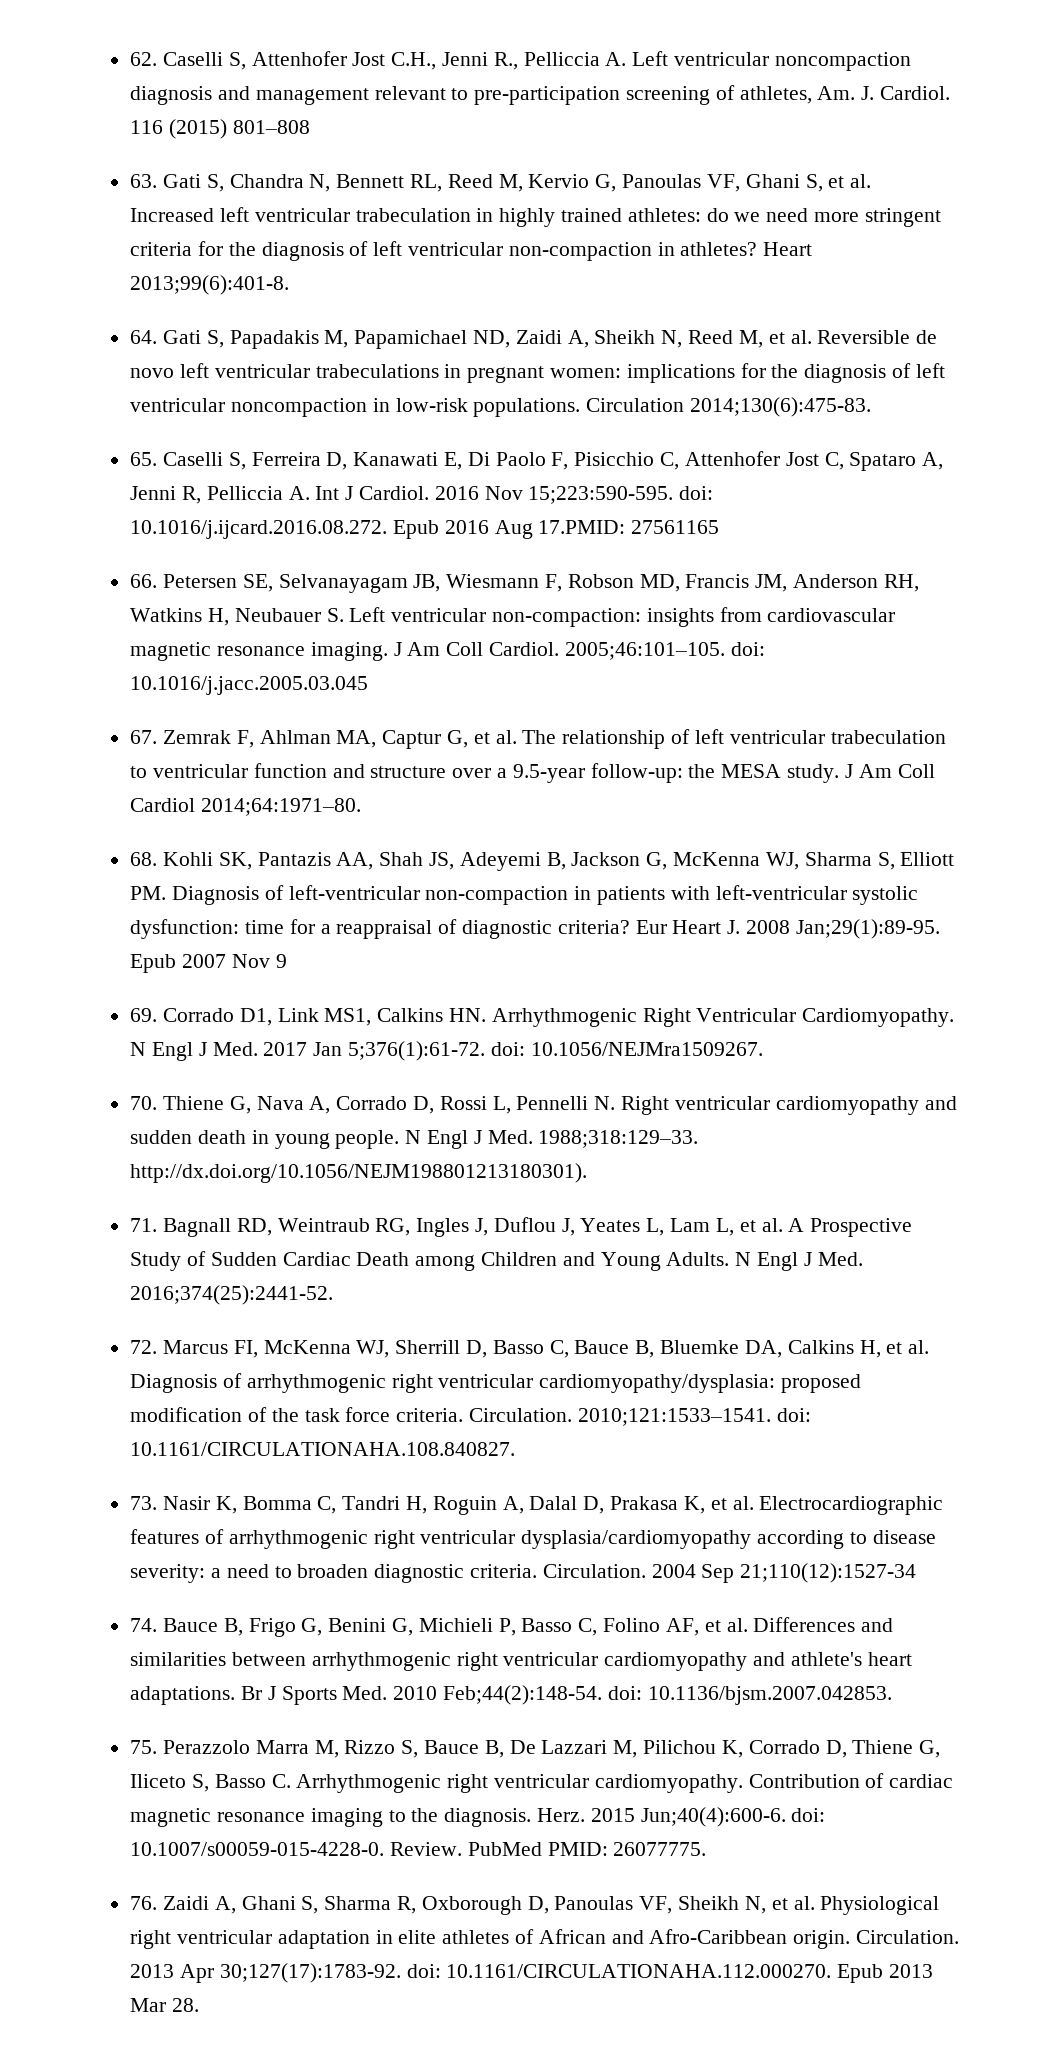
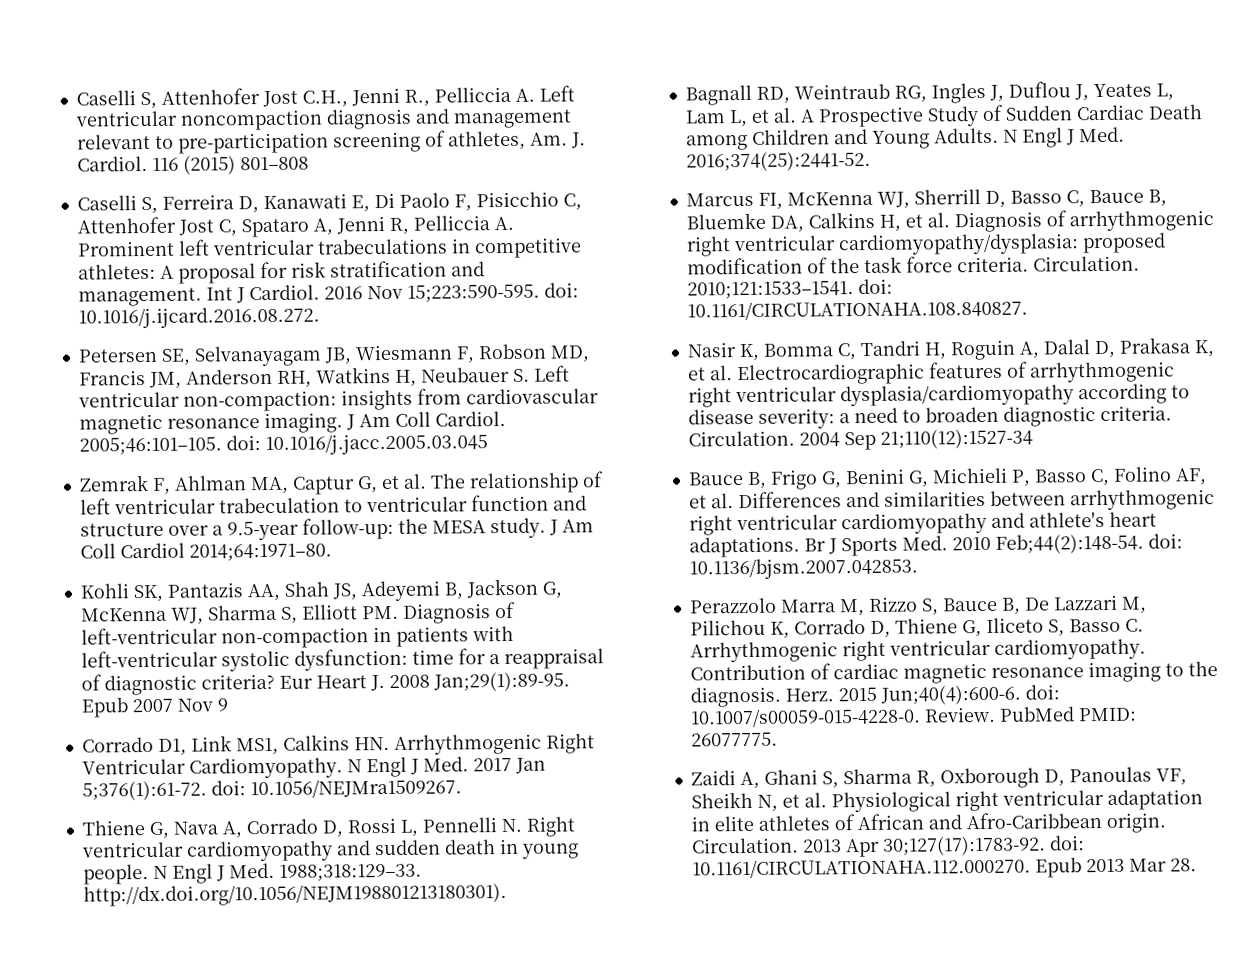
- 62. Caselli S, Attenhofer Jost C.H., Jenni R., Pelliccia A. Left ventricular noncompaction diagnosis and management relevant to pre-participation screening of athletes, Am. J. Cardiol.
+ Caselli S, Attenhofer Jost C.H., Jenni R., Pelliccia A. Left ventricular noncompaction diagnosis and management relevant to pre-participation screening of athletes, Am. J. Cardiol.
- 63. Gati S, Chandra N, Bennett RL, Reed M, Kervio G, Panoulas VF, Ghani S, et al. Increased left ventricular trabeculation in highly trained athletes: do we need more stringent criteria for the diagnosis of left ventricular non-compaction in athletes? Heart 2013;99(6):401-8.
- 64. Gati S, Papadakis M, Papamichael ND, Zaidi A, Sheikh N, Reed M, et al. Reversible de novo left ventricular trabeculations in pregnant women: implications for the diagnosis of left ventricular noncompaction in low-risk populations. Circulation 2014;130(6):475-83.
- 65. Caselli S, Ferreira D, Kanawati E, Di Paolo F, Pisicchio C, Attenhofer Jost C, Spataro A, Jenni R, Pelliccia A. Int J Cardiol.
+ Caselli S, Ferreira D, Kanawati E, Di Paolo F, Pisicchio C, Attenhofer Jost C, Spataro A, Jenni R, Pelliccia A. Prominent left ventricular trabeculations in competitive athletes: A proposal for risk stratification and management. Int J Cardiol.
- 2016 Nov 15;223:590-595. doi: 10.1016/j.ijcard.2016.08.272. Epub 2016 Aug 17.PMID: 27561165
- 66. Petersen SE, Selvanayagam JB, Wiesmann F, Robson MD, Francis JM, Anderson RH, Watkins H, Neubauer S. Left ventricular non-compaction: insights from cardiovascular magnetic resonance imaging.
+ 2016 Nov 15;223:590-595. doi: 10.1016/j.ijcard.2016.08.272.
+ Petersen SE, Selvanayagam JB, Wiesmann F, Robson MD, Francis JM, Anderson RH, Watkins H, Neubauer S. Left ventricular non-compaction: insights from cardiovascular magnetic resonance imaging.
- 67. Zemrak F, Ahlman MA, Captur G, et al. The relationship of left ventricular trabeculation to ventricular function and structure over a 9.5-year follow-up: the MESA study.
+ Zemrak F, Ahlman MA, Captur G, et al. The relationship of left ventricular trabeculation to ventricular function and structure over a 9.5-year follow-up: the MESA study.
- 68. Kohli SK, Pantazis AA, Shah JS, Adeyemi B, Jackson G, McKenna WJ, Sharma S, Elliott PM. Diagnosis of left-ventricular non-compaction in patients with left-ventricular systolic dysfunction: time for a reappraisal of diagnostic criteria?
+ Kohli SK, Pantazis AA, Shah JS, Adeyemi B, Jackson G, McKenna WJ, Sharma S, Elliott PM. Diagnosis of left-ventricular non-compaction in patients with left-ventricular systolic dysfunction: time for a reappraisal of diagnostic criteria?
- 69. Corrado D1, Link MS1, Calkins HN. Arrhythmogenic Right Ventricular Cardiomyopathy.
+ Corrado D1, Link MS1, Calkins HN. Arrhythmogenic Right Ventricular Cardiomyopathy.
- 70. Thiene G, Nava A, Corrado D, Rossi L, Pennelli N. Right ventricular cardiomyopathy and sudden death in young people.
+ Thiene G, Nava A, Corrado D, Rossi L, Pennelli N. Right ventricular cardiomyopathy and sudden death in young people.
- 71. Bagnall RD, Weintraub RG, Ingles J, Duflou J, Yeates L, Lam L, et al. A Prospective Study of Sudden Cardiac Death among Children and Young Adults.
+ Bagnall RD, Weintraub RG, Ingles J, Duflou J, Yeates L, Lam L, et al. A Prospective Study of Sudden Cardiac Death among Children and Young Adults.
- 72. Marcus FI, McKenna WJ, Sherrill D, Basso C, Bauce B, Bluemke DA, Calkins H, et al. Diagnosis of arrhythmogenic right ventricular cardiomyopathy/dysplasia: proposed modification of the task force criteria.
+ Marcus FI, McKenna WJ, Sherrill D, Basso C, Bauce B, Bluemke DA, Calkins H, et al. Diagnosis of arrhythmogenic right ventricular cardiomyopathy/dysplasia: proposed modification of the task force criteria.
- 73. Nasir K, Bomma C, Tandri H, Roguin A, Dalal D, Prakasa K, et al. Electrocardiographic features of arrhythmogenic right ventricular dysplasia/cardiomyopathy according to disease severity: a need to broaden diagnostic criteria.
+ Nasir K, Bomma C, Tandri H, Roguin A, Dalal D, Prakasa K, et al. Electrocardiographic features of arrhythmogenic right ventricular dysplasia/cardiomyopathy according to disease severity: a need to broaden diagnostic criteria.
- 74. Bauce B, Frigo G, Benini G, Michieli P, Basso C, Folino AF, et al. Differences and similarities between arrhythmogenic right ventricular cardiomyopathy and athlete's heart adaptations.
+ Bauce B, Frigo G, Benini G, Michieli P, Basso C, Folino AF, et al. Differences and similarities between arrhythmogenic right ventricular cardiomyopathy and athlete's heart adaptations.
- 75. Perazzolo Marra M, Rizzo S, Bauce B, De Lazzari M, Pilichou K, Corrado D, Thiene G, Iliceto S, Basso C. Arrhythmogenic right ventricular cardiomyopathy.
+ Perazzolo Marra M, Rizzo S, Bauce B, De Lazzari M, Pilichou K, Corrado D, Thiene G, Iliceto S, Basso C. Arrhythmogenic right ventricular cardiomyopathy.
- 76. Zaidi A, Ghani S, Sharma R, Oxborough D, Panoulas VF, Sheikh N, et al. Physiological right ventricular adaptation in elite athletes of African and Afro-Caribbean origin.
+ Zaidi A, Ghani S, Sharma R, Oxborough D, Panoulas VF, Sheikh N, et al. Physiological right ventricular adaptation in elite athletes of African and Afro-Caribbean origin.

